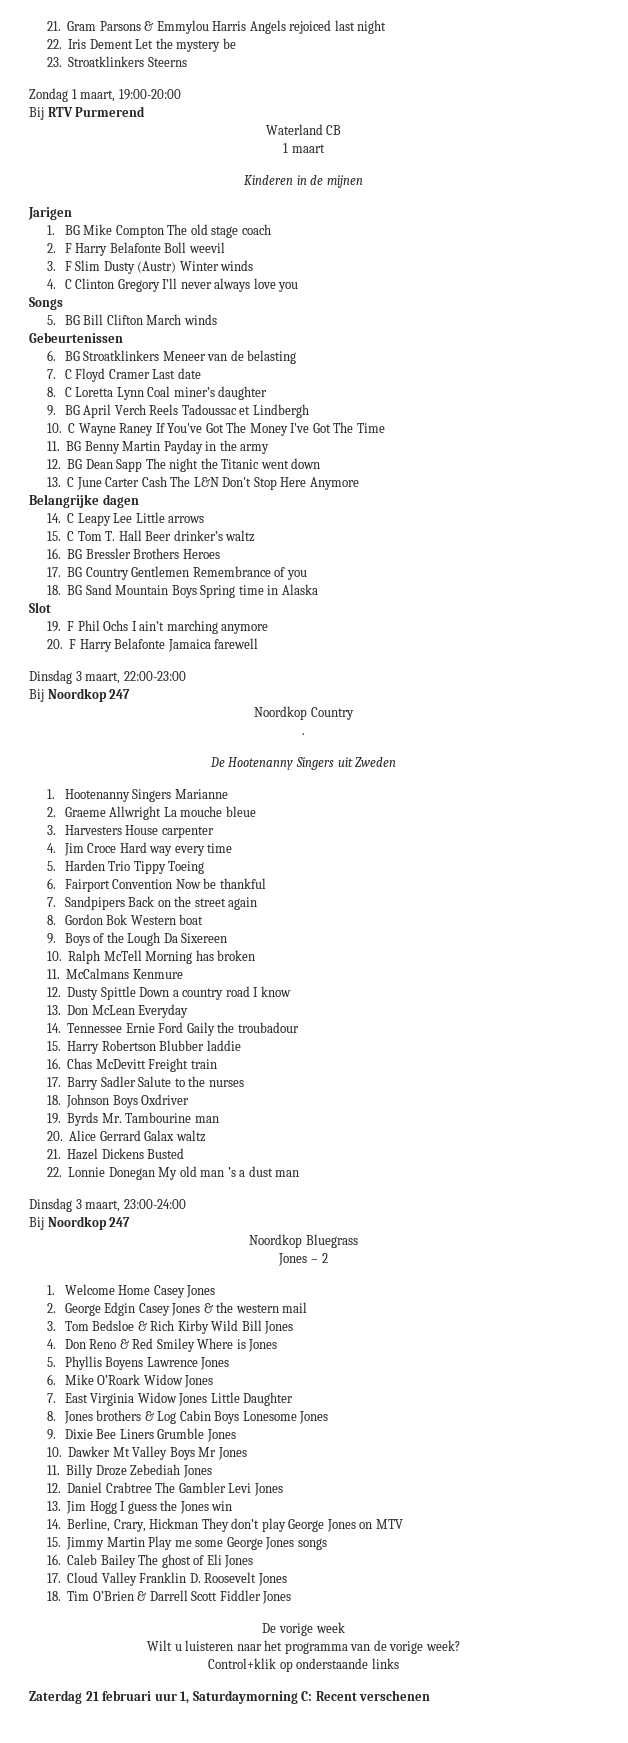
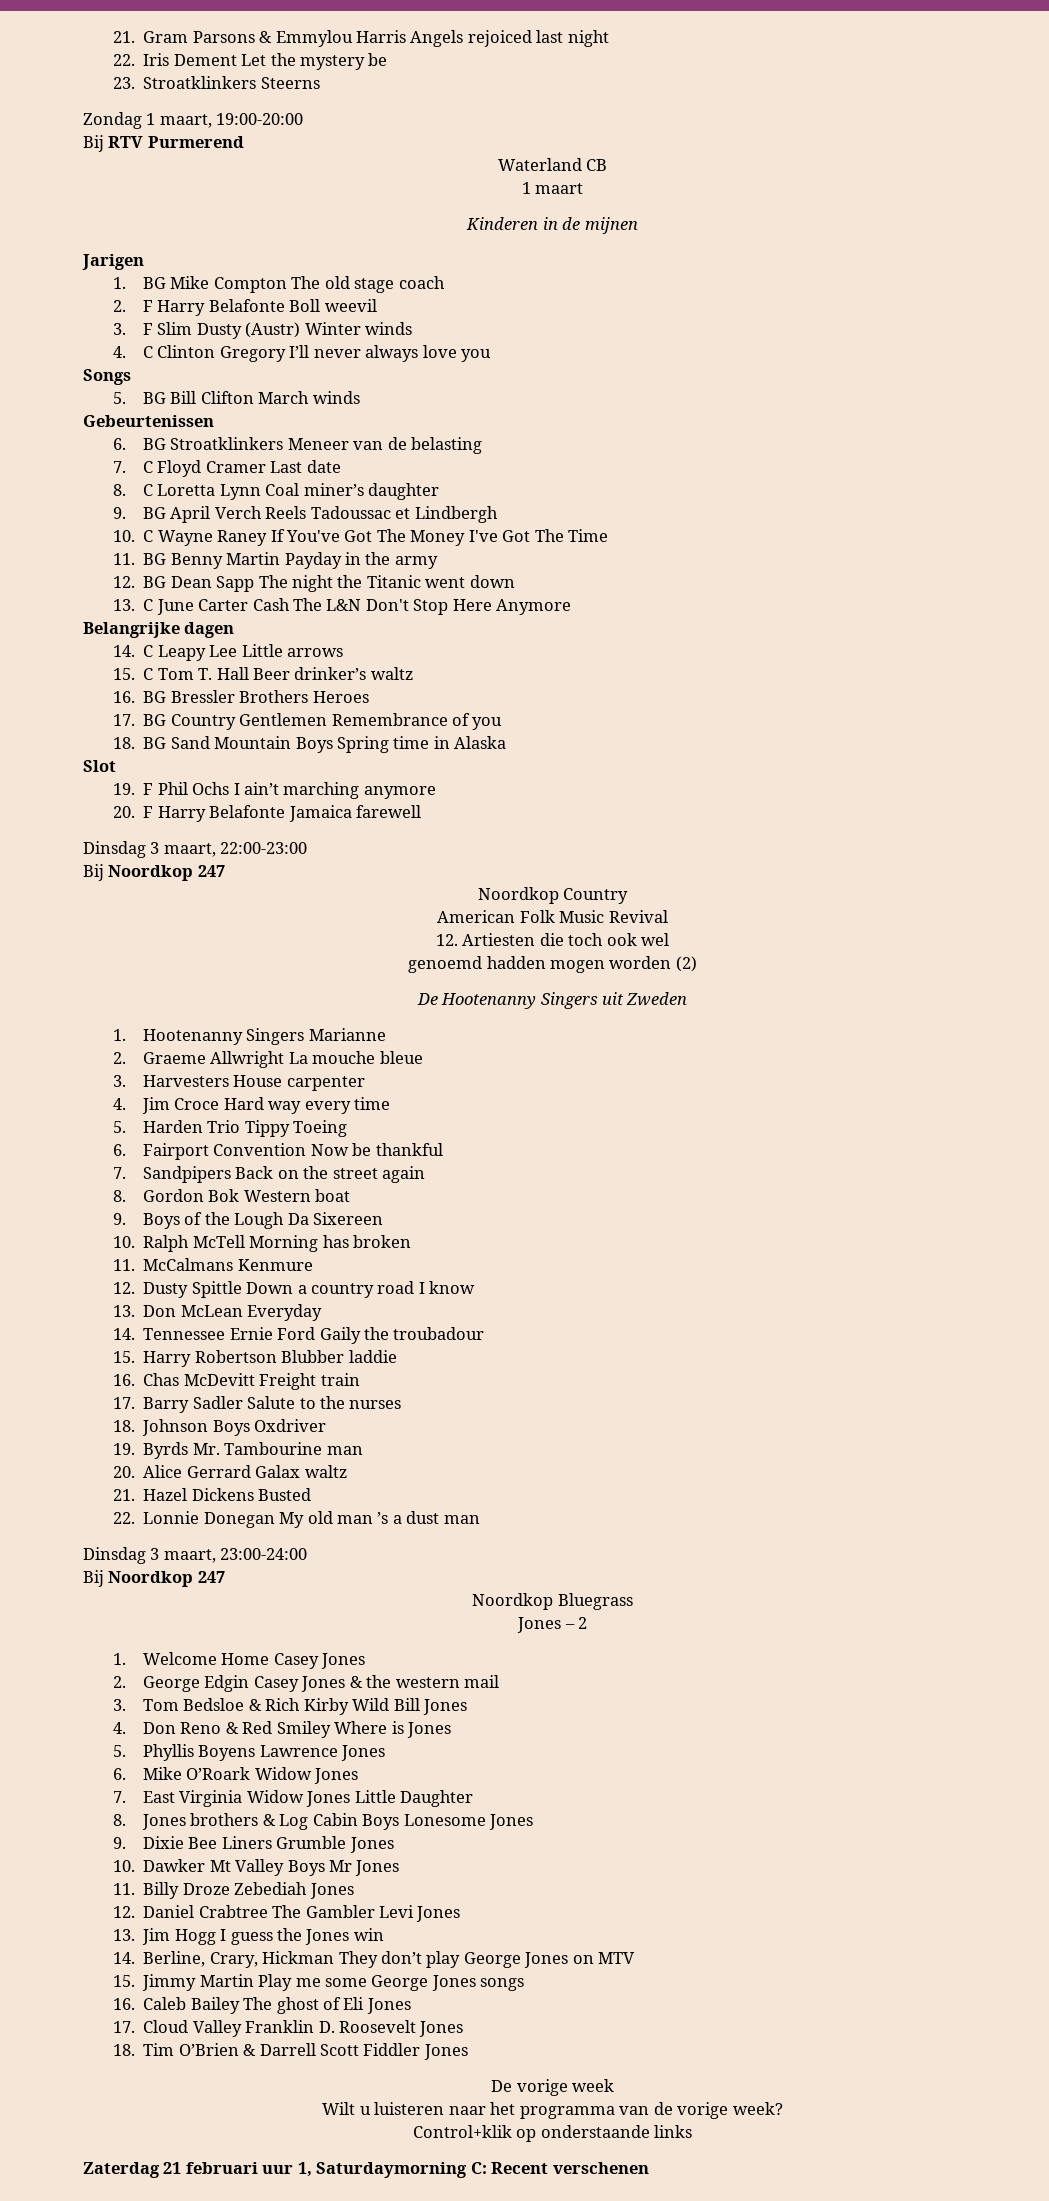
- .
+ American Folk Music Revival
+ 12. Artiesten die toch ook wel
+ genoemd hadden mogen worden (2)

